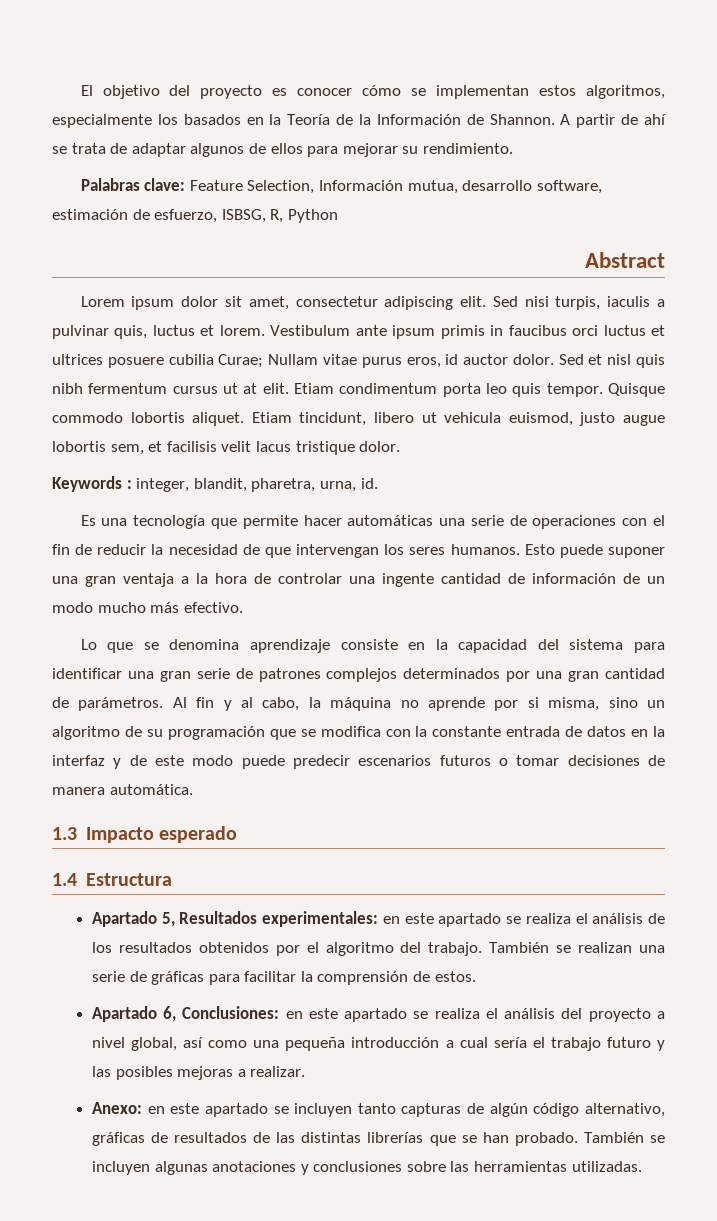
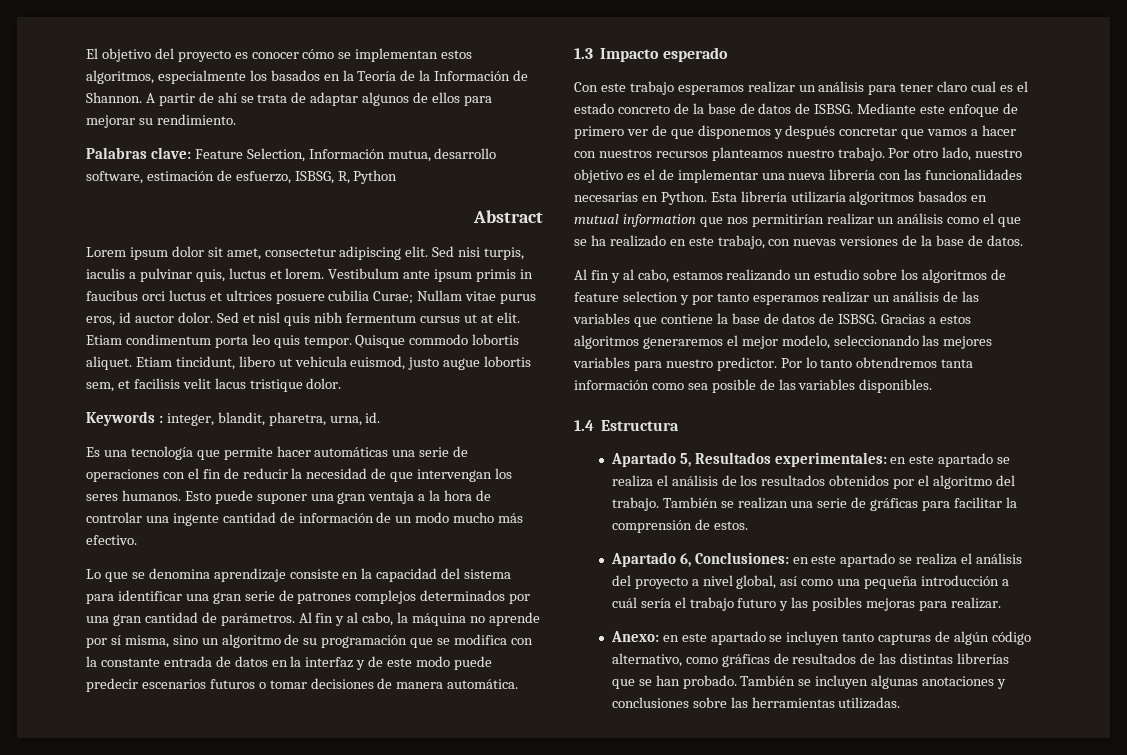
- Al fin y al cabo, la máquina no aprende por si misma, sino un algoritmo de su programación que se modifica con la constante entrada de datos en la interfaz y de este modo puede predecir escenarios futuros o tomar decisiones de manera automática.
+ Al fin y al cabo, la máquina no aprende por sí misma, sino un algoritmo de su programación que se modifica con la constante entrada de datos en la interfaz y de este modo puede predecir escenarios futuros o tomar decisiones de manera automática.
+ Con este trabajo esperamos realizar un análisis para tener claro cual es el estado concreto de la base de datos de ISBSG. Mediante este enfoque de primero ver de que disponemos y después concretar que vamos a hacer con nuestros recursos planteamos nuestro trabajo. Por otro lado, nuestro objetivo es el de implementar una nueva librería con las funcionalidades necesarias en Python. Esta librería utilizaría algoritmos basados en mutual information que nos permitirían realizar un análisis como el que se ha realizado en este trabajo, con nuevas versiones de la base de datos.
+ Al fin y al cabo, estamos realizando un estudio sobre los algoritmos de feature selection y por tanto esperamos realizar un análisis de las variables que contiene la base de datos de ISBSG. Gracias a estos algoritmos generaremos el mejor modelo, seleccionando las mejores variables para nuestro predictor. Por lo tanto obtendremos tanta información como sea posible de las variables disponibles.
- Apartado 6, Conclusiones: en este apartado se realiza el análisis del proyecto a nivel global, así como una pequeña introducción a cual sería el trabajo futuro y las posibles mejoras a realizar.
+ Apartado 6, Conclusiones: en este apartado se realiza el análisis del proyecto a nivel global, así como una pequeña introducción a cuál sería el trabajo futuro y las posibles mejoras para realizar.
- Anexo: en este apartado se incluyen tanto capturas de algún código alternativo, gráficas de resultados de las distintas librerías que se han probado.
+ Anexo: en este apartado se incluyen tanto capturas de algún código alternativo, como gráficas de resultados de las distintas librerías que se han probado.

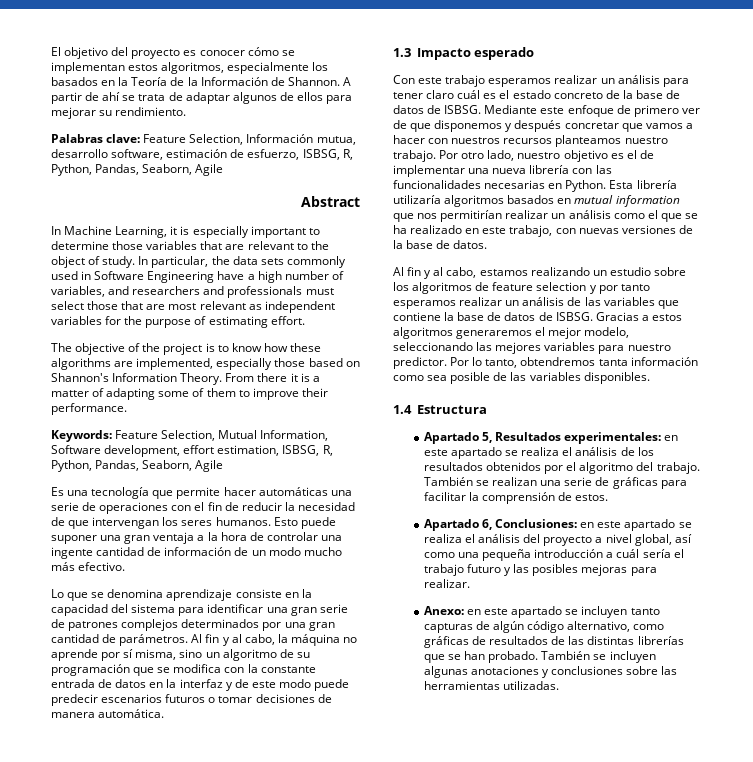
- Palabras clave: Feature Selection, Información mutua, desarrollo software, estimación de esfuerzo, ISBSG, R, Python
+ Palabras clave: Feature Selection, Información mutua, desarrollo software, estimación de esfuerzo, ISBSG, R, Python, Pandas, Seaborn, Agile
  Abstract
- Lorem ipsum dolor sit amet, consectetur adipiscing elit. Sed nisi turpis, iaculis a pulvinar quis, luctus et lorem. Vestibulum ante ipsum primis in faucibus orci luctus et ultrices posuere cubilia Curae; Nullam vitae purus eros, id auctor dolor. Sed et nisl quis nibh fermentum cursus ut at elit. Etiam condimentum porta leo quis tempor. Quisque commodo lobortis aliquet. Etiam tincidunt, libero ut vehicula euismod, justo augue lobortis sem, et facilisis velit lacus tristique dolor.
- Keywords : integer, blandit, pharetra, urna, id.
+ In Machine Learning, it is especially important to determine those variables that are relevant to the object of study. In particular, the data sets commonly used in Software Engineering have a high number of variables, and researchers and professionals must select those that are most relevant as independent variables for the purpose of estimating effort.
+ The objective of the project is to know how these algorithms are implemented, especially those based on Shannon's Information Theory. From there it is a matter of adapting some of them to improve their performance.
+ Keywords: Feature Selection, Mutual Information, Software development, effort estimation, ISBSG, R, Python, Pandas, Seaborn, Agile
- Con este trabajo esperamos realizar un análisis para tener claro cual es el estado concreto de la base de datos de ISBSG.
+ Con este trabajo esperamos realizar un análisis para tener claro cuál es el estado concreto de la base de datos de ISBSG.
- Por lo tanto obtendremos tanta información como sea posible de las variables disponibles.
+ Por lo tanto, obtendremos tanta información como sea posible de las variables disponibles.

